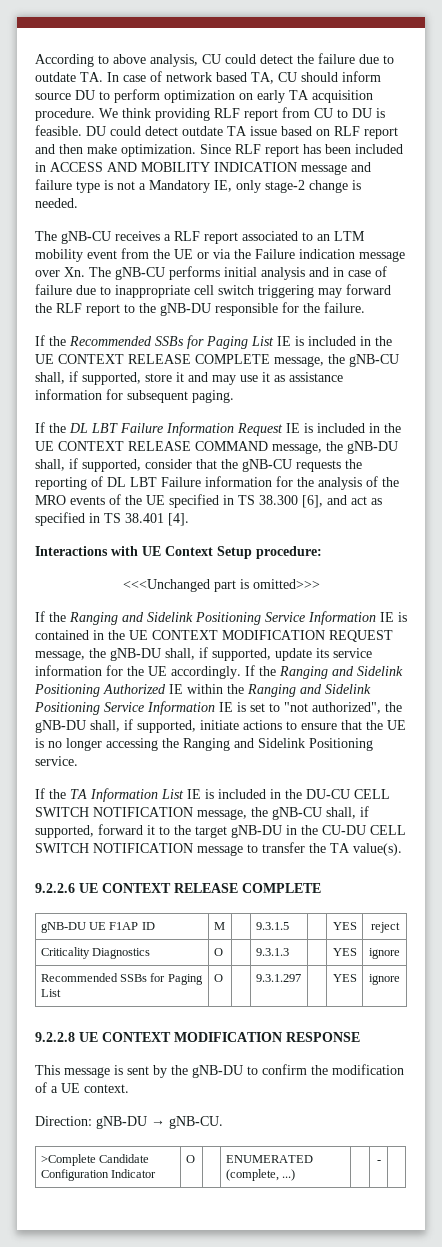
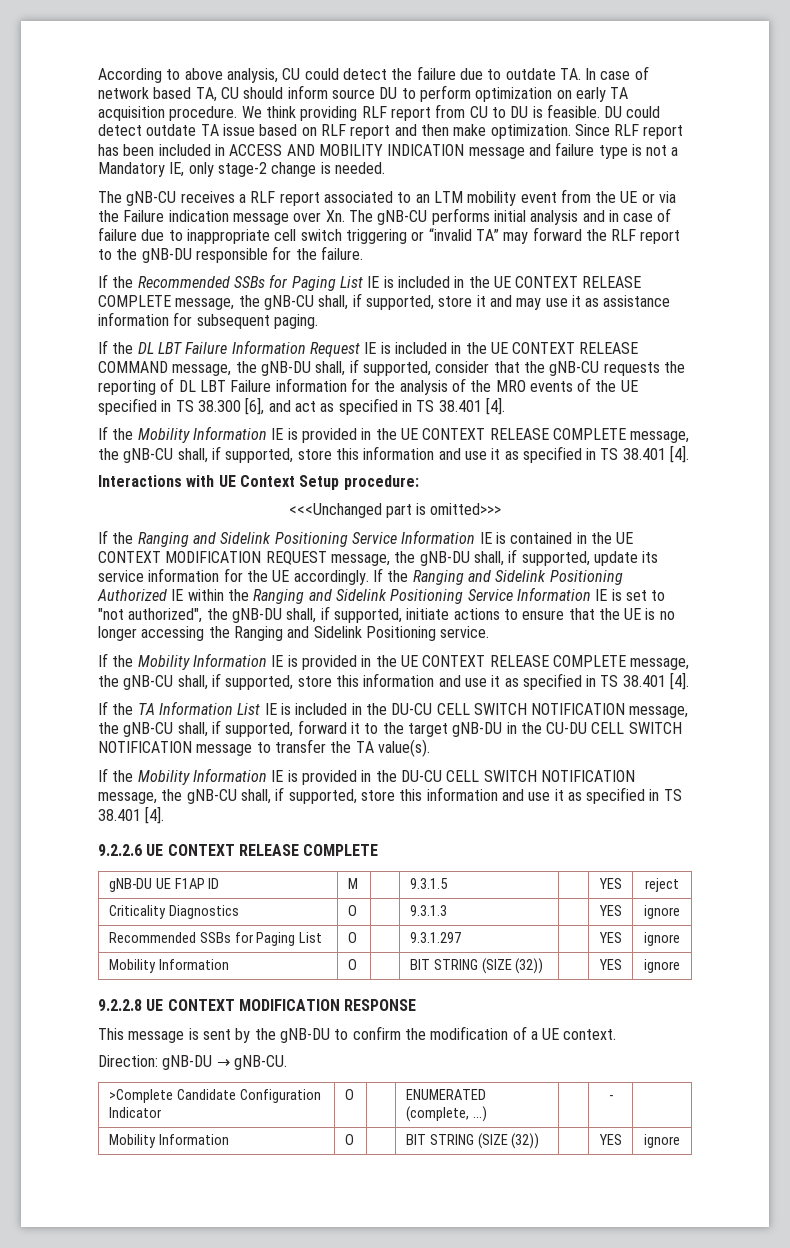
- The gNB-CU receives a RLF report associated to an LTM mobility event from the UE or via the Failure indication message over Xn. The gNB-CU performs initial analysis and in case of failure due to inappropriate cell switch triggering may forward the RLF report to the gNB-DU responsible for the failure.
+ The gNB-CU receives a RLF report associated to an LTM mobility event from the UE or via the Failure indication message over Xn. The gNB-CU performs initial analysis and in case of failure due to inappropriate cell switch triggering or “invalid TA” may forward the RLF report to the gNB-DU responsible for the failure.
  If the DL LBT Failure Information Request IE is included in the UE CONTEXT RELEASE COMMAND message, the gNB-DU shall, if supported, consider that the gNB-CU requests the reporting of DL LBT Failure information for the analysis of the MRO events of the UE specified in TS 38.300 [6], and act as specified in TS 38.401 [4].
+ If the Mobility Information IE is provided in the UE CONTEXT RELEASE COMPLETE message, the gNB-CU shall, if supported, store this information and use it as specified in TS 38.401 [4].
  If the Ranging and Sidelink Positioning Authorized IE within the Ranging and Sidelink Positioning Service Information IE is set to "not authorized", the gNB-DU shall, if supported, initiate actions to ensure that the UE is no longer accessing the Ranging and Sidelink Positioning service.
+ If the Mobility Information IE is provided in the UE CONTEXT RELEASE COMPLETE message, the gNB-CU shall, if supported, store this information and use it as specified in TS 38.401 [4].
+ If the Mobility Information IE is provided in the DU-CU CELL SWITCH NOTIFICATION message, the gNB-CU shall, if supported, store this information and use it as specified in TS 38.401 [4].
  Recommended SSBs for Paging List | O | | 9.3.1.297 | | YES | ignore
+ Mobility Information | O | | BIT STRING (SIZE (32)) | | YES | ignore
  >Complete Candidate Configuration Indicator | O | | ENUMERATED (complete, ...) | | - |
+ Mobility Information | O | | BIT STRING (SIZE (32)) | | YES | ignore

